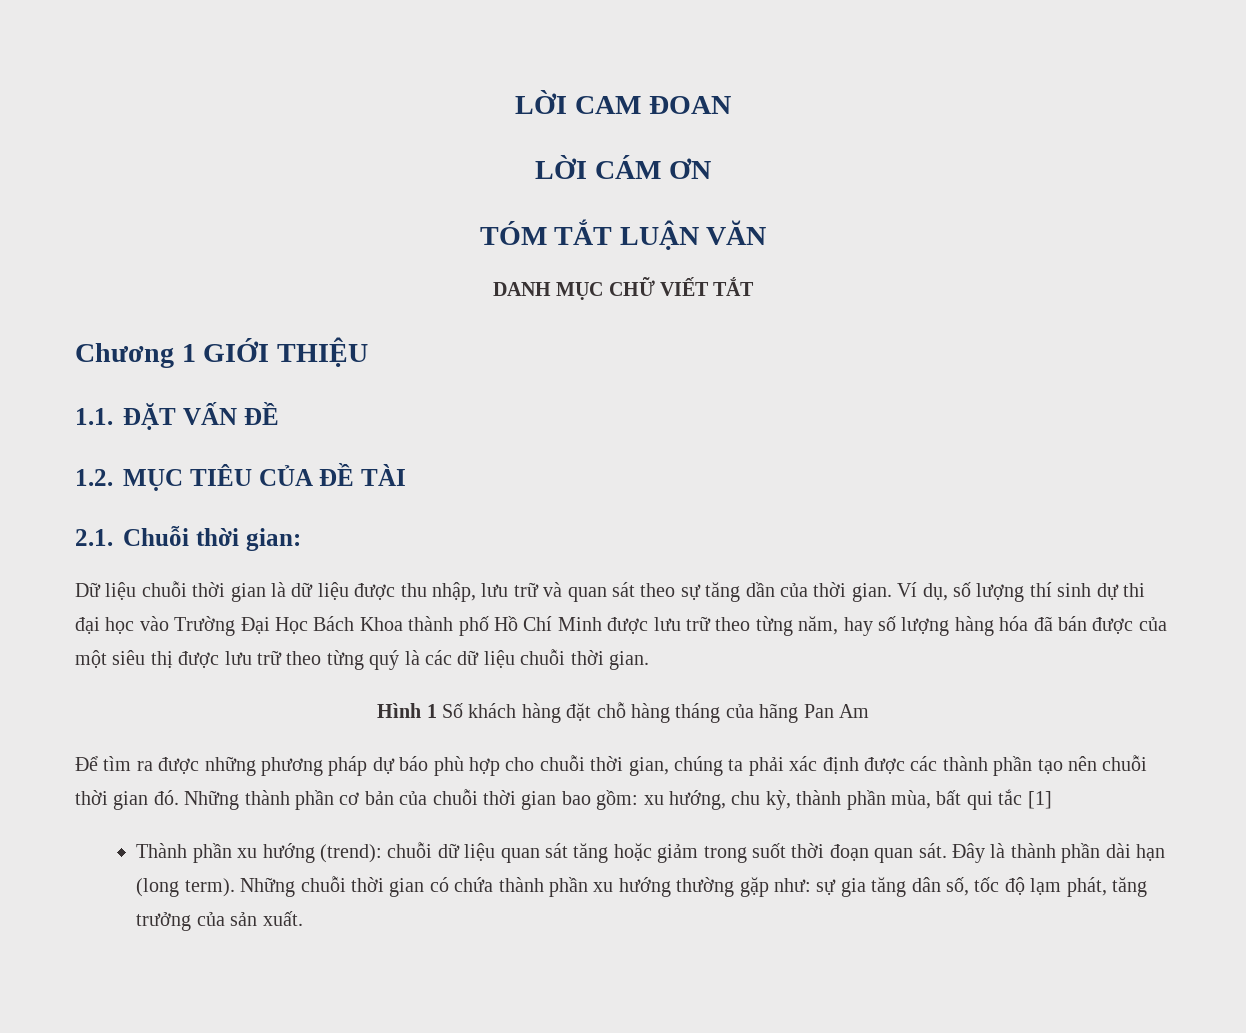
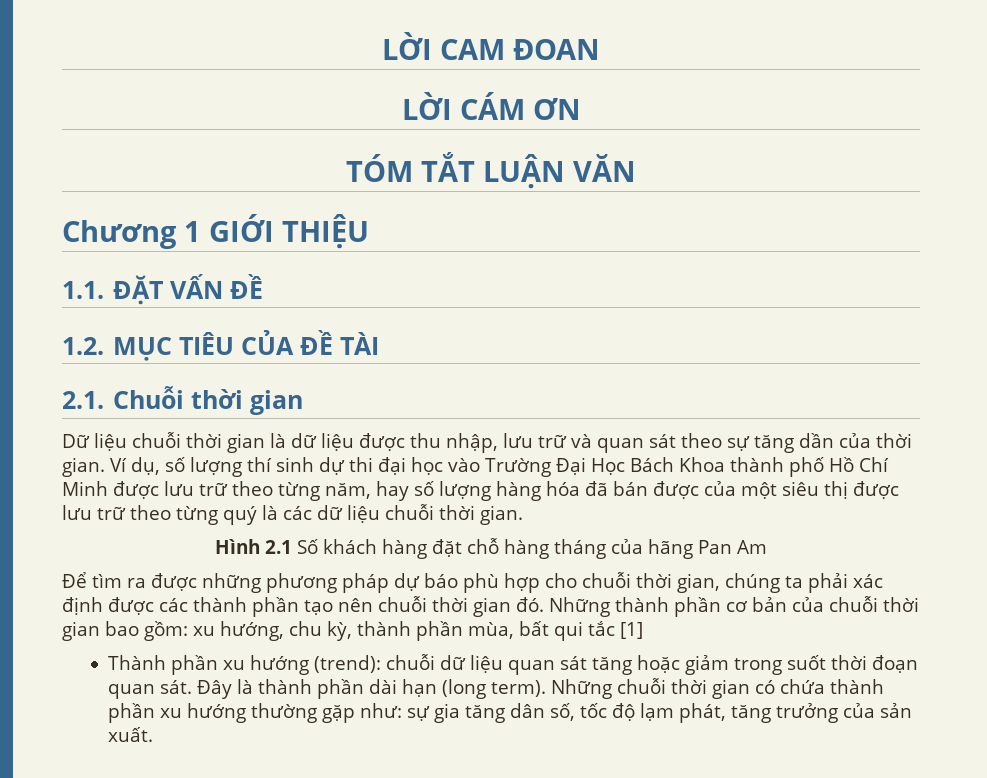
- DANH MỤC CHỮ VIẾT TẮT
- 2.1. Chuỗi thời gian:
+ 2.1. Chuỗi thời gian
- Hình 1 Số khách hàng đặt chỗ hàng tháng của hãng Pan Am
+ Hình 2.1 Số khách hàng đặt chỗ hàng tháng của hãng Pan Am

